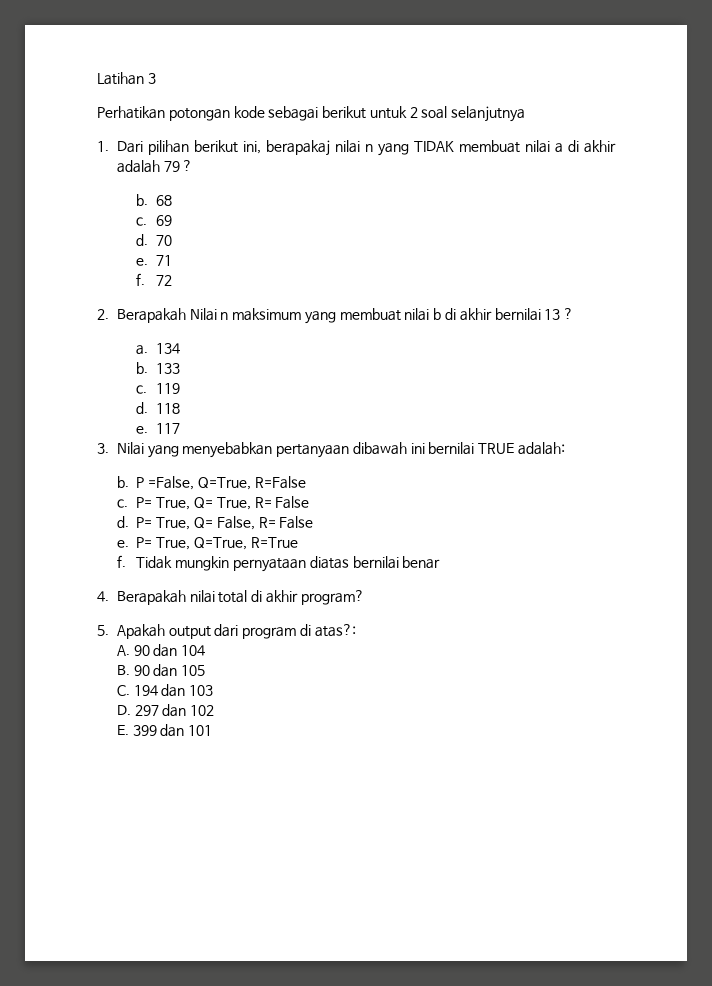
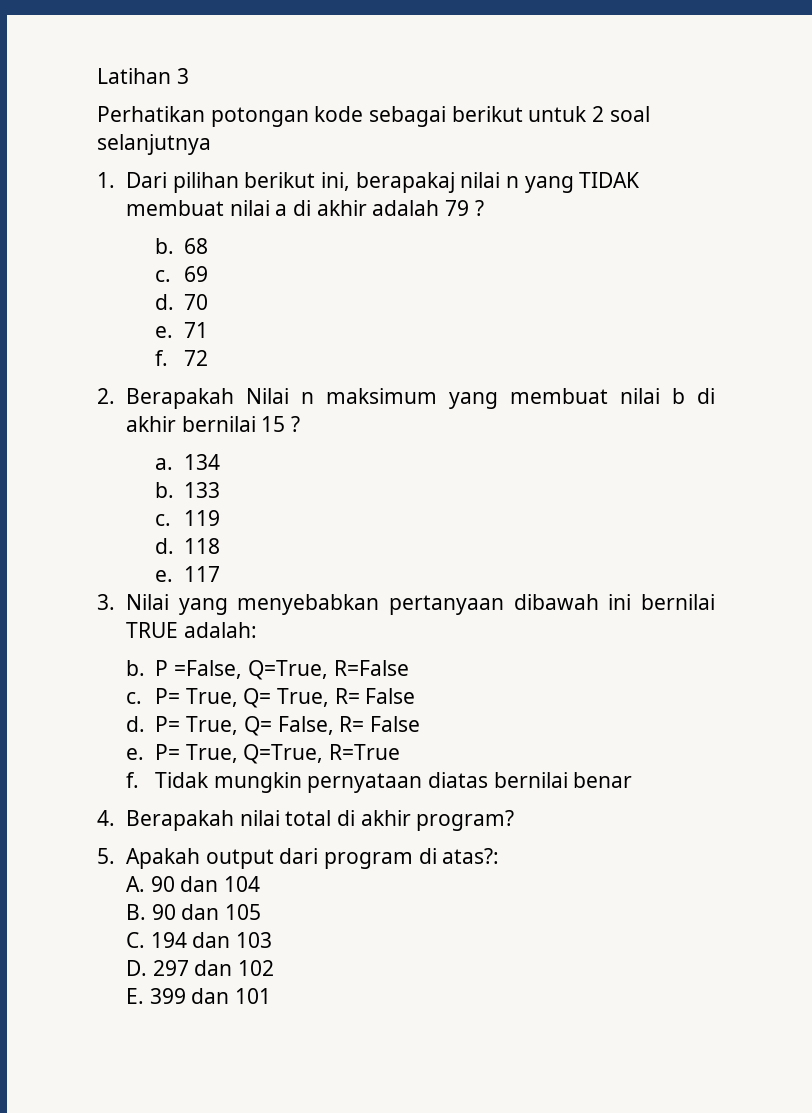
- 2. Berapakah Nilai n maksimum yang membuat nilai b di akhir bernilai 13 ?
+ 2. Berapakah Nilai n maksimum yang membuat nilai b di akhir bernilai 15 ?

